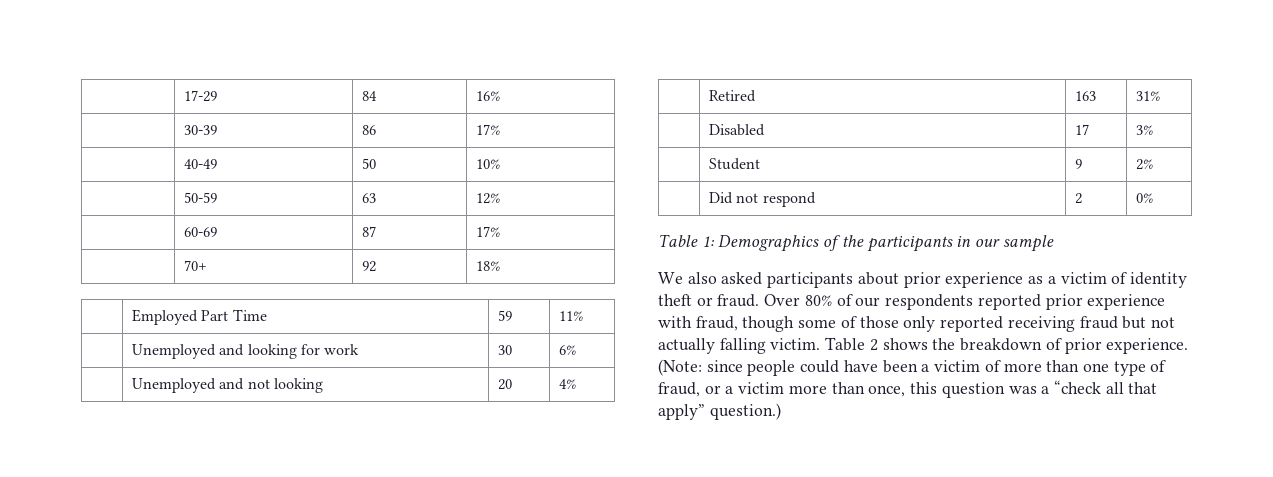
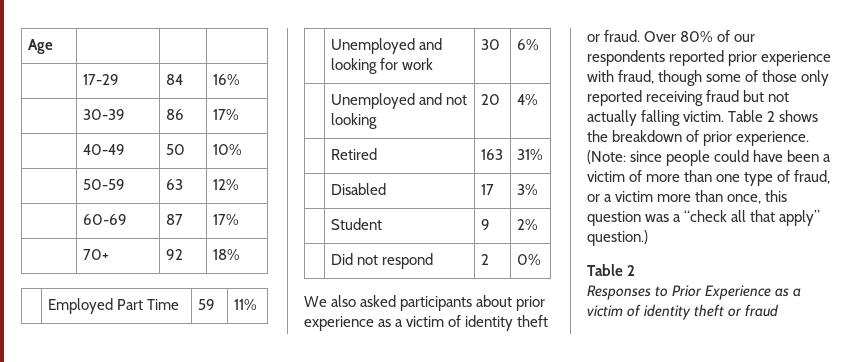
+ Age | | |
- Table 1: Demographics of the participants in our sample
  (Note: since people could have been a victim of more than one type of fraud, or a victim more than once, this question was a “check all that apply” question.)
+ Table 2
+ Responses to Prior Experience as a victim of identity theft or fraud

